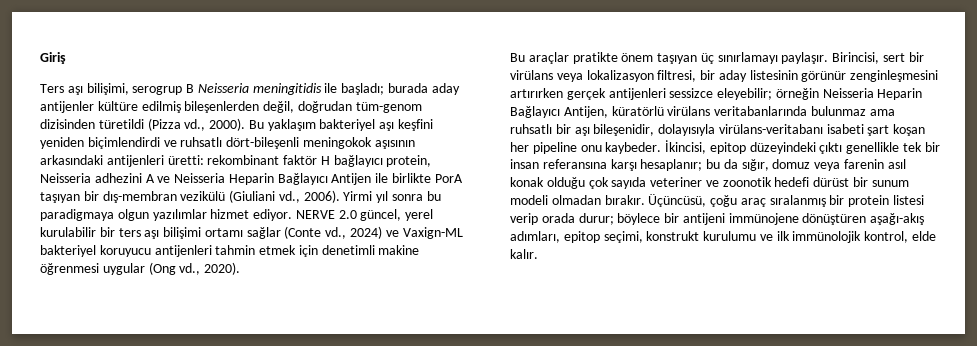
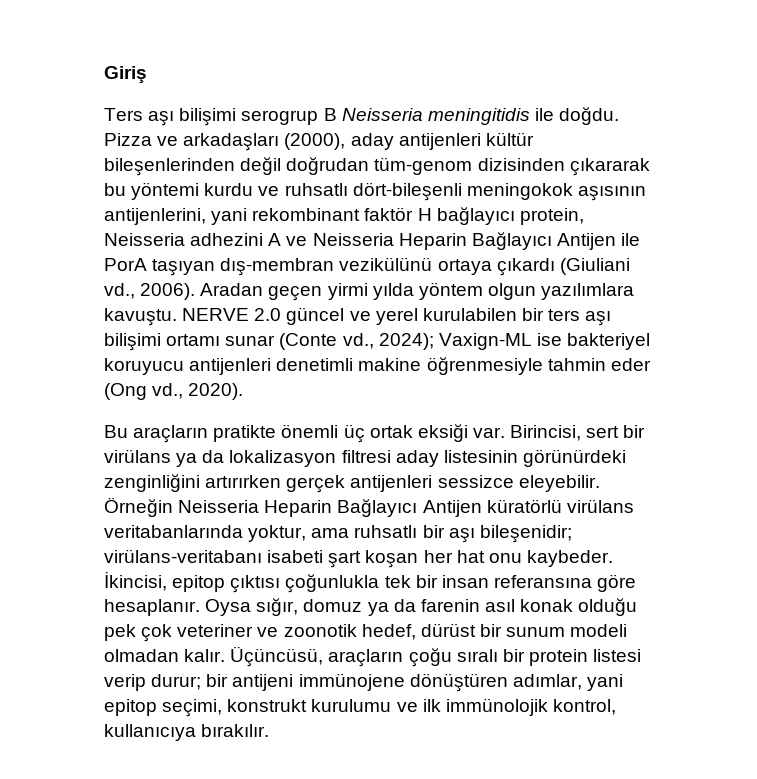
- Ters aşı bilişimi, serogrup B Neisseria meningitidis ile başladı; burada aday antijenler kültüre edilmiş bileşenlerden değil, doğrudan tüm-genom dizisinden türetildi (Pizza vd., 2000). Bu yaklaşım bakteriyel aşı keşfini yeniden biçimlendirdi ve ruhsatlı dört-bileşenli meningokok aşısının arkasındaki antijenleri üretti: rekombinant faktör H bağlayıcı protein, Neisseria adhezini A ve Neisseria Heparin Bağlayıcı Antijen ile birlikte PorA taşıyan bir dış-membran vezikülü (Giuliani vd., 2006). Yirmi yıl sonra bu paradigmaya olgun yazılımlar hizmet ediyor. NERVE 2.0 güncel, yerel kurulabilir bir ters aşı bilişimi ortamı sağlar (Conte vd., 2024) ve Vaxign-ML bakteriyel koruyucu antijenleri tahmin etmek için denetimli makine öğrenmesi uygular (Ong vd., 2020).
- Bu araçlar pratikte önem taşıyan üç sınırlamayı paylaşır. Birincisi, sert bir virülans veya lokalizasyon filtresi, bir aday listesinin görünür zenginleşmesini artırırken gerçek antijenleri sessizce eleyebilir; örneğin Neisseria Heparin Bağlayıcı Antijen, küratörlü virülans veritabanlarında bulunmaz ama ruhsatlı bir aşı bileşenidir, dolayısıyla virülans-veritabanı isabeti şart koşan her pipeline onu kaybeder.
+ Ters aşı bilişimi serogrup B Neisseria meningitidis ile doğdu. Pizza ve arkadaşları (2000), aday antijenleri kültür bileşenlerinden değil doğrudan tüm-genom dizisinden çıkararak bu yöntemi kurdu ve ruhsatlı dört-bileşenli meningokok aşısının antijenlerini, yani rekombinant faktör H bağlayıcı protein, Neisseria adhezini A ve Neisseria Heparin Bağlayıcı Antijen ile PorA taşıyan dış-membran vezikülünü ortaya çıkardı (Giuliani vd., 2006). Aradan geçen yirmi yılda yöntem olgun yazılımlara kavuştu. NERVE 2.0 güncel ve yerel kurulabilen bir ters aşı bilişimi ortamı sunar (Conte vd., 2024); Vaxign-ML ise bakteriyel koruyucu antijenleri denetimli makine öğrenmesiyle tahmin eder (Ong vd., 2020).
+ Bu araçların pratikte önemli üç ortak eksiği var. Birincisi, sert bir virülans ya da lokalizasyon filtresi aday listesinin görünürdeki zenginliğini artırırken gerçek antijenleri sessizce eleyebilir. Örneğin Neisseria Heparin Bağlayıcı Antijen küratörlü virülans veritabanlarında yoktur, ama ruhsatlı bir aşı bileşenidir; virülans-veritabanı isabeti şart koşan her hat onu kaybeder.
- İkincisi, epitop düzeyindeki çıktı genellikle tek bir insan referansına karşı hesaplanır; bu da sığır, domuz veya farenin asıl konak olduğu çok sayıda veteriner ve zoonotik hedefi dürüst bir sunum modeli olmadan bırakır. Üçüncüsü, çoğu araç sıralanmış bir protein listesi verip orada durur; böylece bir antijeni immünojene dönüştüren aşağı-akış adımları, epitop seçimi, konstrukt kurulumu ve ilk immünolojik kontrol, elde kalır.
+ İkincisi, epitop çıktısı çoğunlukla tek bir insan referansına göre hesaplanır. Oysa sığır, domuz ya da farenin asıl konak olduğu pek çok veteriner ve zoonotik hedef, dürüst bir sunum modeli olmadan kalır. Üçüncüsü, araçların çoğu sıralı bir protein listesi verip durur; bir antijeni immünojene dönüştüren adımlar, yani epitop seçimi, konstrukt kurulumu ve ilk immünolojik kontrol, kullanıcıya bırakılır.

